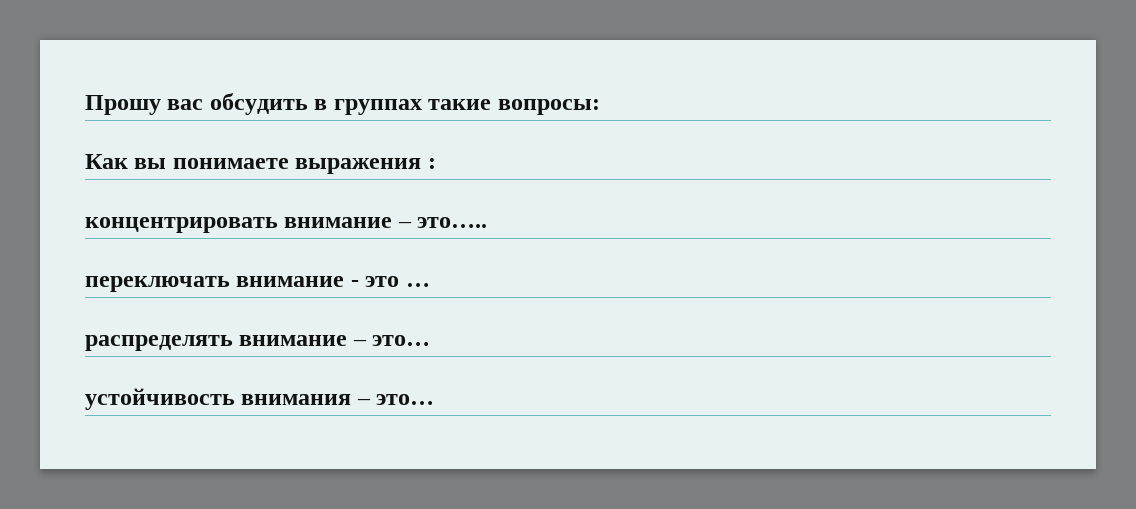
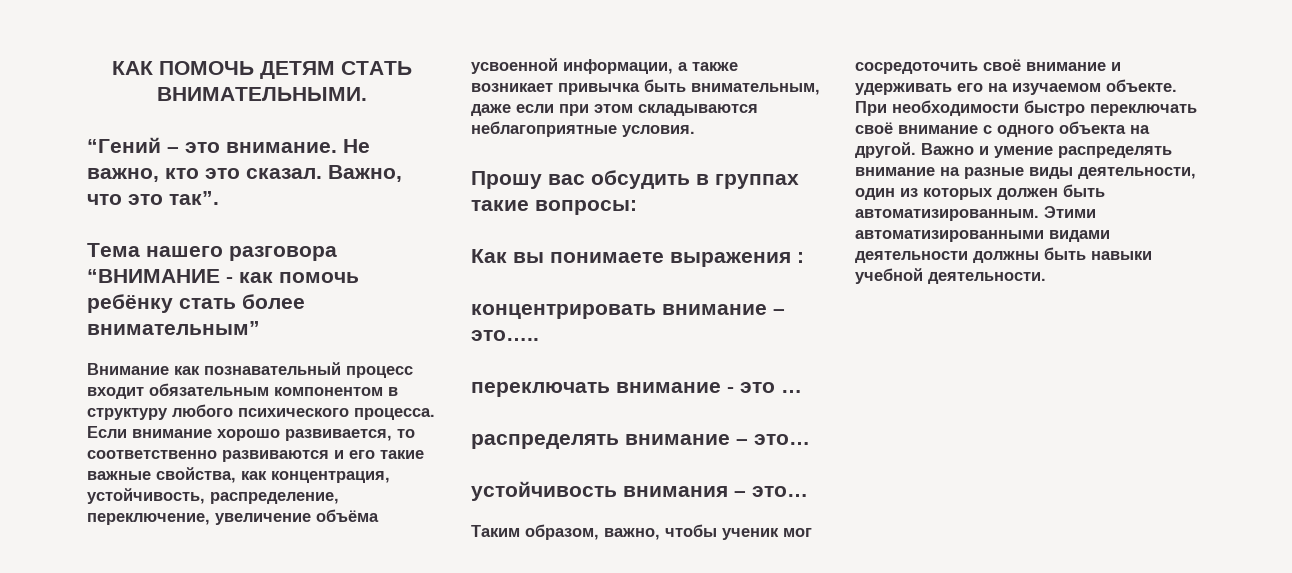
+ КАК ПОМОЧЬ ДЕТЯМ СТАТЬ ВНИМАТЕЛЬНЫМИ.
+ “Гений – это внимание. Не важно, кто это сказал. Важно, что это так”.
+ Тема нашего разговора “ВНИМАНИЕ - как помочь ребёнку стать более внимательным”
+ Внимание как познавательный процесс входит обязательным компонентом в структуру любого психического процесса. Если внимание хорошо развивается, то соответственно развиваются и его такие важные свойства, как концентрация, устойчивость, распределение, переключение, увеличение объёма усвоенной информации, а также возникает привычка быть внимательным, даже если при этом складываются неблагоприятные условия.
+ Таким образом, важно, чтобы ученик мог сосредоточить своё внимание и удерживать его на изучаемом объекте. При необходимости быстро переключать своё внимание с одного объекта на другой. Важно и умение распределять внимание на разные виды деятельности, один из которых должен быть автоматизированным. Этими автоматизированными видами деятельности должны быть навыки учебной деятельности.

